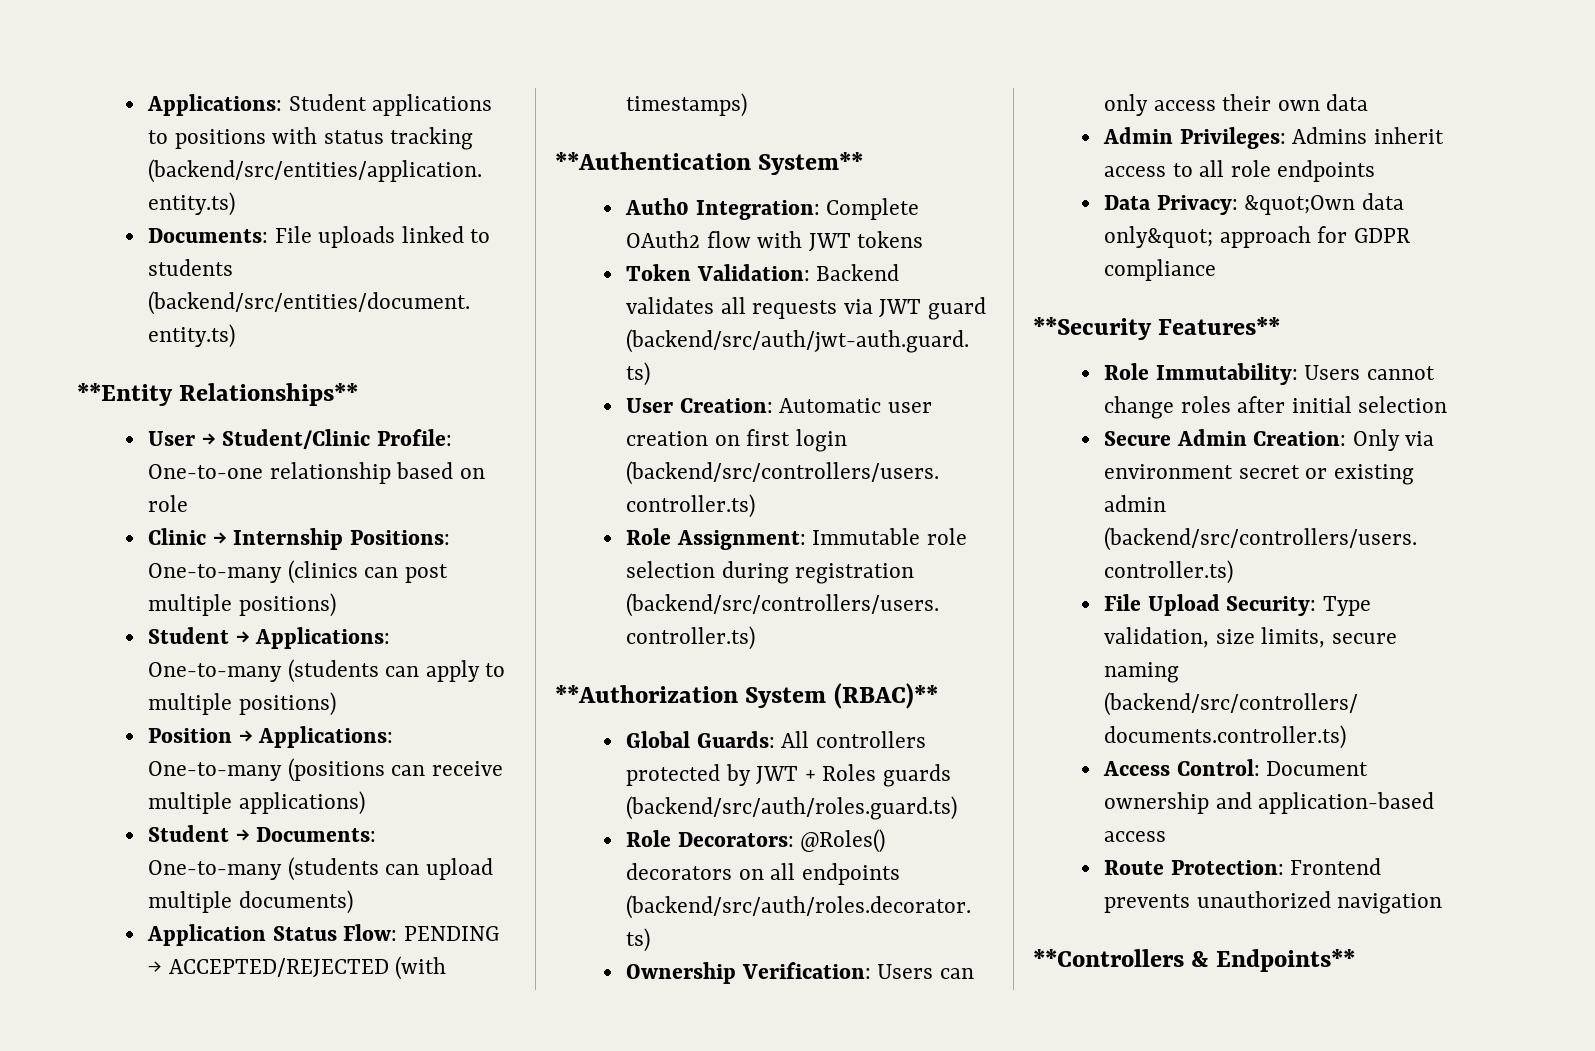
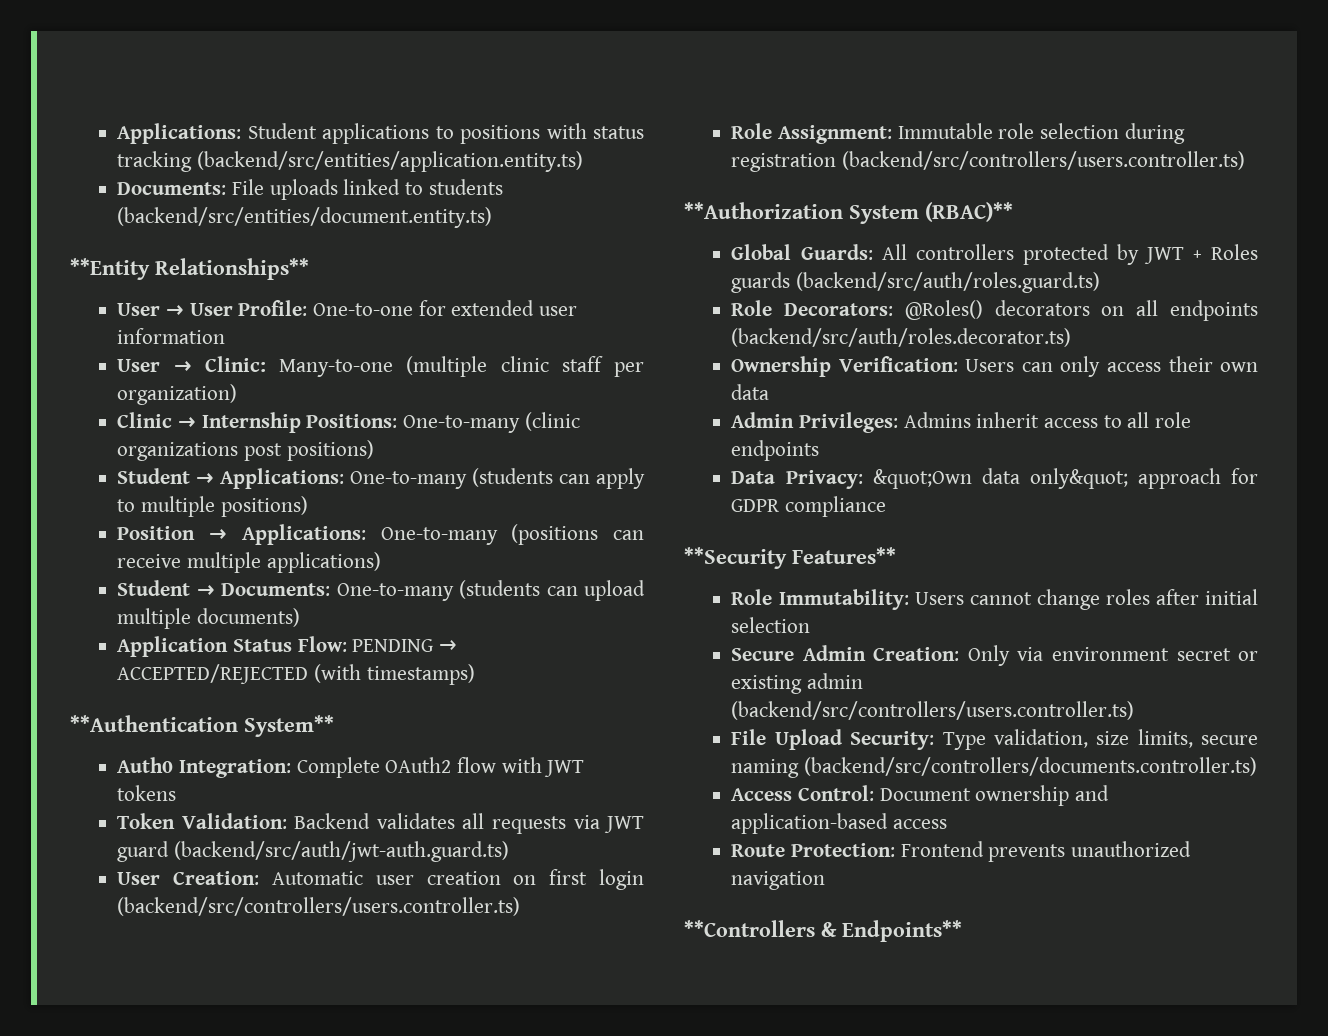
- User → Student/Clinic Profile: One-to-one relationship based on role
+ User → User Profile: One-to-one for extended user information
+ User → Clinic: Many-to-one (multiple clinic staff per organization)
- Clinic → Internship Positions: One-to-many (clinics can post multiple positions)
+ Clinic → Internship Positions: One-to-many (clinic organizations post positions)

